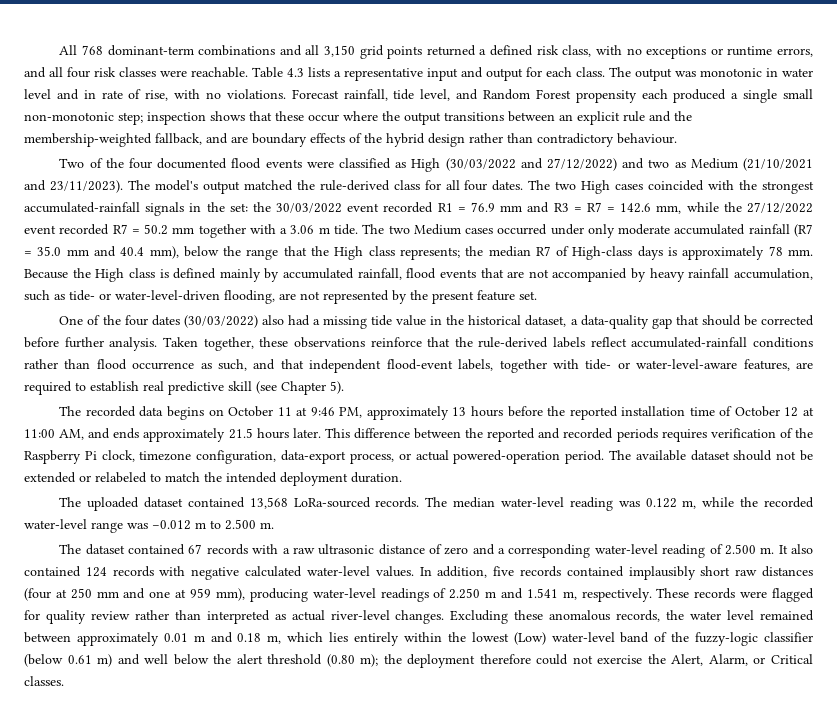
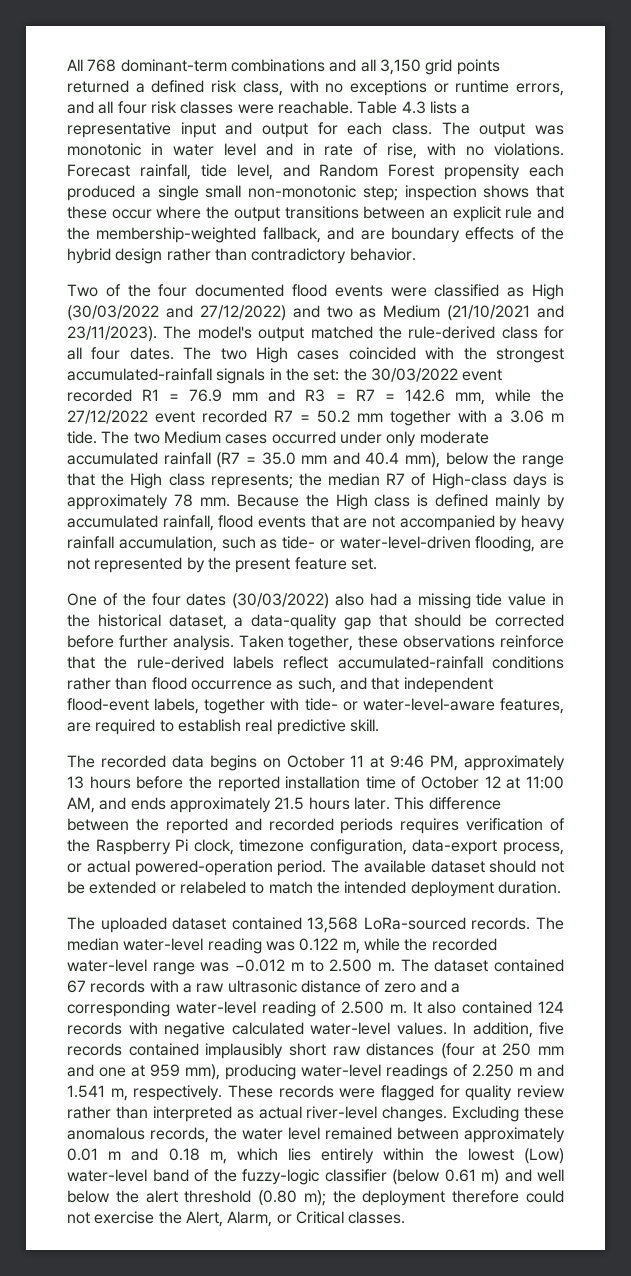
- Forecast rainfall, tide level, and Random Forest propensity each produced a single small non-monotonic step; inspection shows that these occur where the output transitions between an explicit rule and the membership-weighted fallback, and are boundary effects of the hybrid design rather than contradictory behaviour.
+ Forecast rainfall, tide level, and Random Forest propensity each produced a single small non-monotonic step; inspection shows that these occur where the output transitions between an explicit rule and the membership-weighted fallback, and are boundary effects of the hybrid design rather than contradictory behavior.
- Taken together, these observations reinforce that the rule-derived labels reflect accumulated-rainfall conditions rather than flood occurrence as such, and that independent flood-event labels, together with tide- or water-level-aware features, are required to establish real predictive skill (see Chapter 5).
+ Taken together, these observations reinforce that the rule-derived labels reflect accumulated-rainfall conditions rather than flood occurrence as such, and that independent flood-event labels, together with tide- or water-level-aware features, are required to establish real predictive skill.
- The median water-level reading was 0.122 m, while the recorded water-level range was −0.012 m to 2.500 m.
- The dataset contained 67 records with a raw ultrasonic distance of zero and a corresponding water-level reading of 2.500 m.
+ The median water-level reading was 0.122 m, while the recorded water-level range was −0.012 m to 2.500 m. The dataset contained 67 records with a raw ultrasonic distance of zero and a corresponding water-level reading of 2.500 m.

